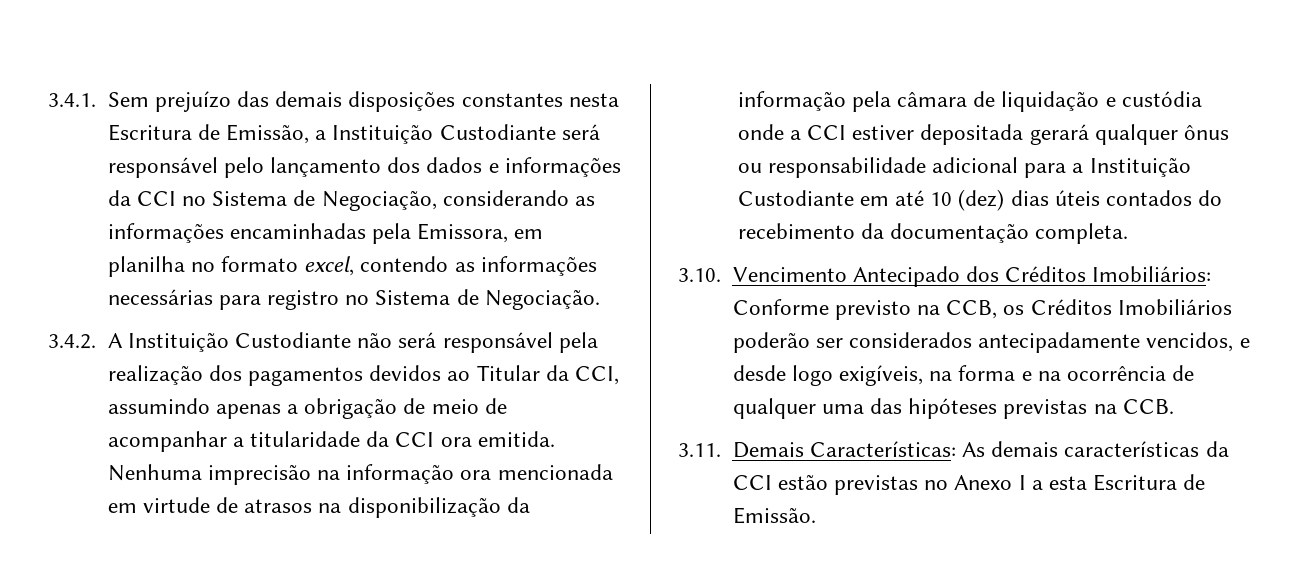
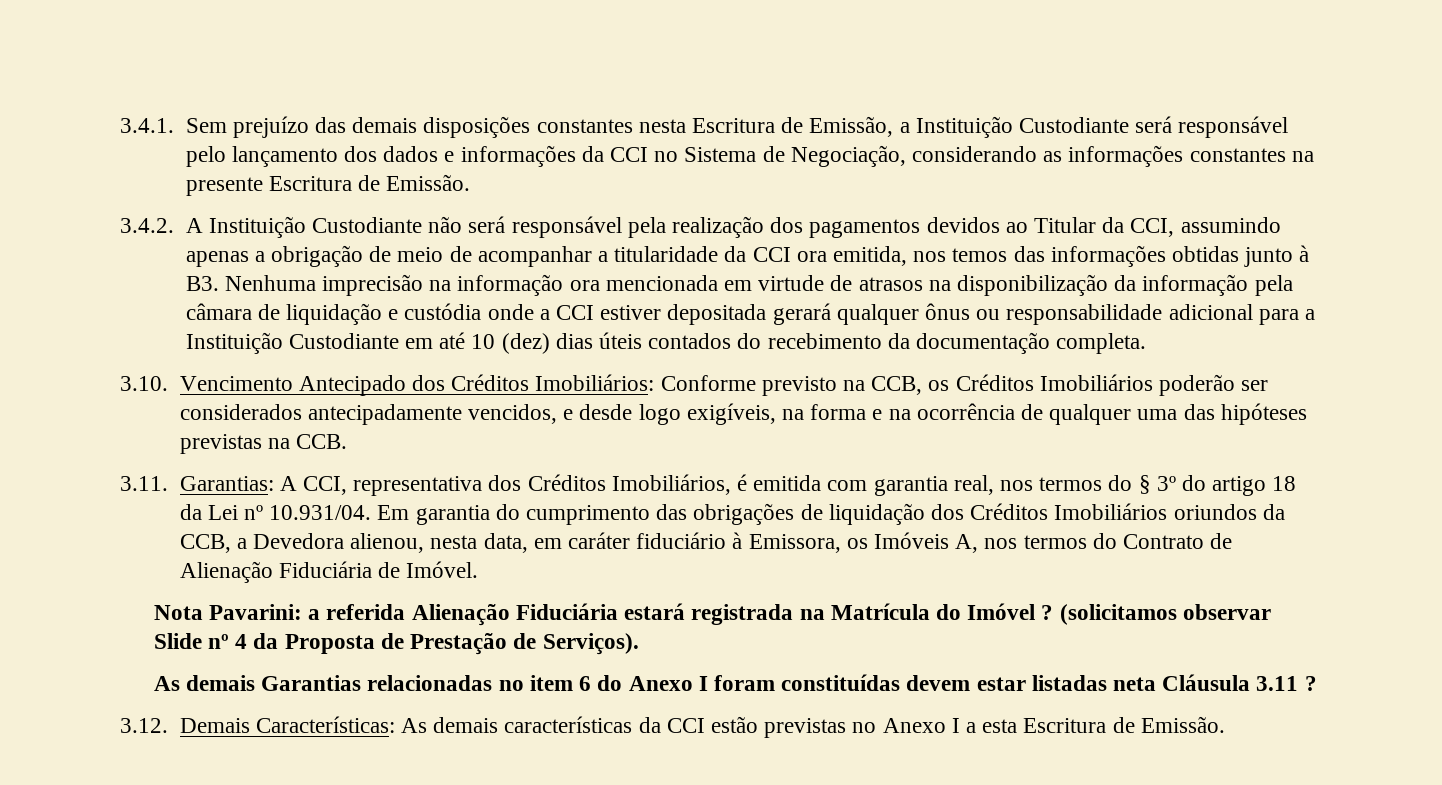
- 3.4.1. Sem prejuízo das demais disposições constantes nesta Escritura de Emissão, a Instituição Custodiante será responsável pelo lançamento dos dados e informações da CCI no Sistema de Negociação, considerando as informações encaminhadas pela Emissora, em planilha no formato excel, contendo as informações necessárias para registro no Sistema de Negociação.
+ 3.4.1. Sem prejuízo das demais disposições constantes nesta Escritura de Emissão, a Instituição Custodiante será responsável pelo lançamento dos dados e informações da CCI no Sistema de Negociação, considerando as informações constantes na presente Escritura de Emissão.
- 3.4.2. A Instituição Custodiante não será responsável pela realização dos pagamentos devidos ao Titular da CCI, assumindo apenas a obrigação de meio de acompanhar a titularidade da CCI ora emitida. Nenhuma imprecisão na informação ora mencionada em virtude de atrasos na disponibilização da informação pela câmara de liquidação e custódia onde a CCI estiver depositada gerará qualquer ônus ou responsabilidade adicional para a Instituição Custodiante em até 10 (dez) dias úteis contados do recebimento da documentação completa.
+ 3.4.2. A Instituição Custodiante não será responsável pela realização dos pagamentos devidos ao Titular da CCI, assumindo apenas a obrigação de meio de acompanhar a titularidade da CCI ora emitida, nos temos das informações obtidas junto à B3. Nenhuma imprecisão na informação ora mencionada em virtude de atrasos na disponibilização da informação pela câmara de liquidação e custódia onde a CCI estiver depositada gerará qualquer ônus ou responsabilidade adicional para a Instituição Custodiante em até 10 (dez) dias úteis contados do recebimento da documentação completa.
- 3.11. Demais Características: As demais características da CCI estão previstas no Anexo I a esta Escritura de Emissão.
+ 3.11. Garantias: A CCI, representativa dos Créditos Imobiliários, é emitida com garantia real, nos termos do § 3º do artigo 18 da Lei nº 10.931/04. Em garantia do cumprimento das obrigações de liquidação dos Créditos Imobiliários oriundos da CCB, a Devedora alienou, nesta data, em caráter fiduciário à Emissora, os Imóveis A, nos termos do Contrato de Alienação Fiduciária de Imóvel.
+ Nota Pavarini: a referida Alienação Fiduciária estará registrada na Matrícula do Imóvel ? (solicitamos observar Slide nº 4 da Proposta de Prestação de Serviços).
+ As demais Garantias relacionadas no item 6 do Anexo I foram constituídas devem estar listadas neta Cláusula 3.11 ?
+ 3.12. Demais Características: As demais características da CCI estão previstas no Anexo I a esta Escritura de Emissão.

